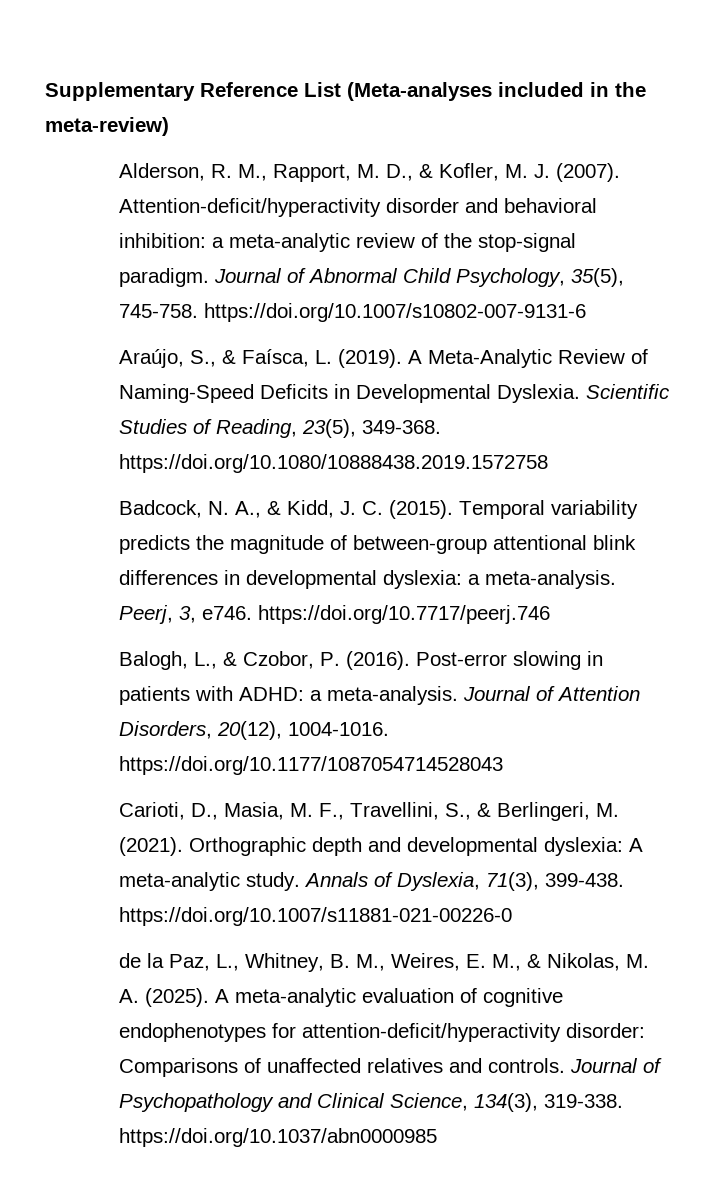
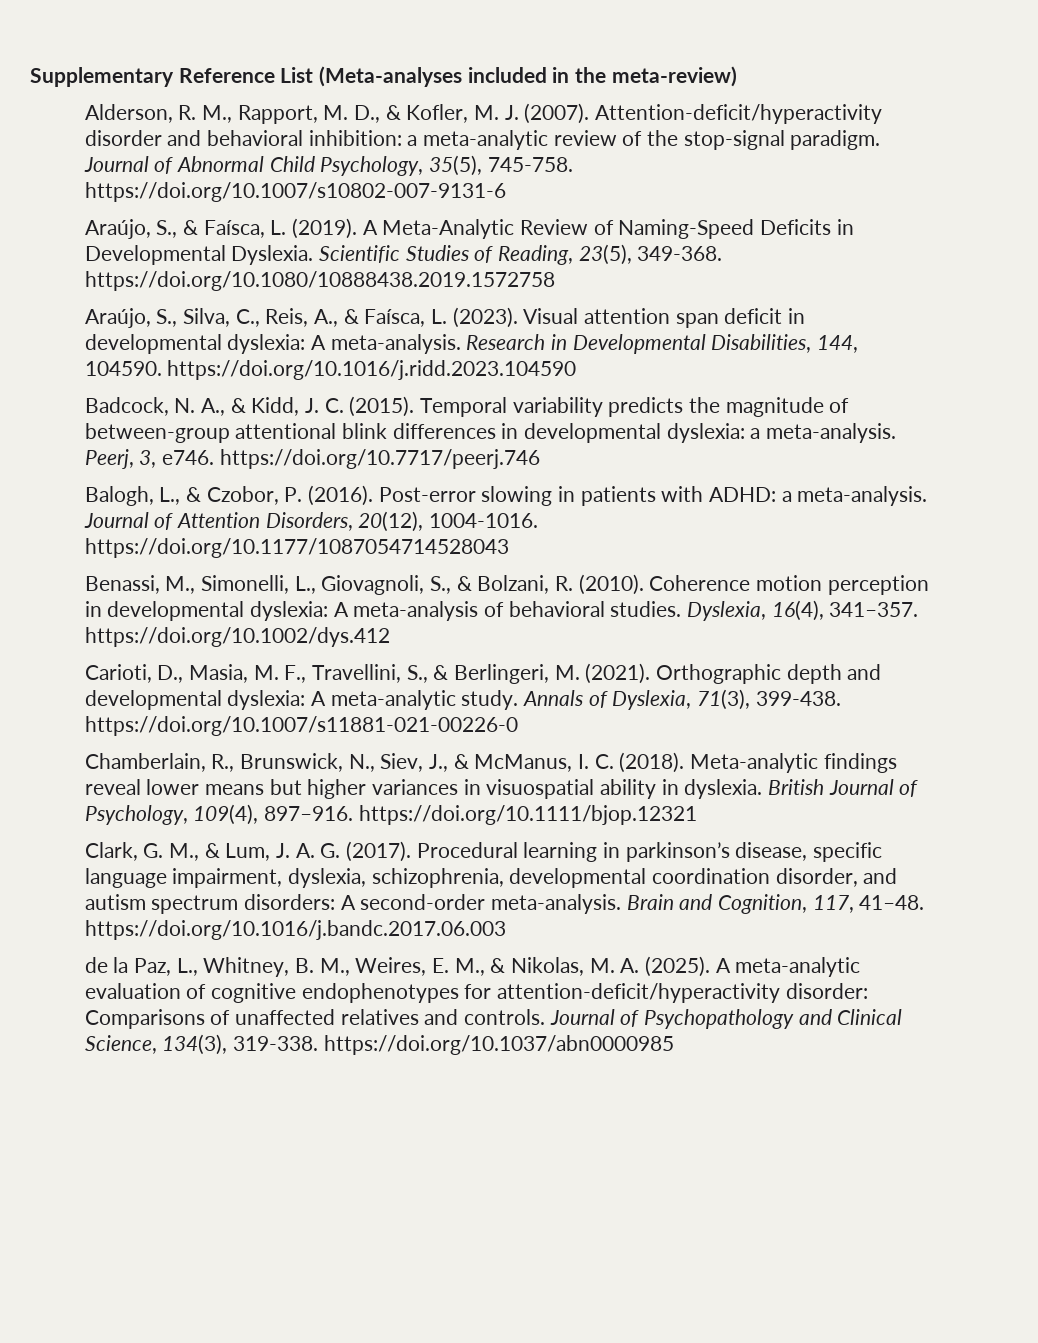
+ Araújo, S., Silva, C., Reis, A., & Faísca, L. (2023). Visual attention span deficit in developmental dyslexia: A meta-analysis. Research in Developmental Disabilities, 144, 104590. https://doi.org/10.1016/j.ridd.2023.104590
+ Benassi, M., Simonelli, L., Giovagnoli, S., & Bolzani, R. (2010). Coherence motion perception in developmental dyslexia: A meta-analysis of behavioral studies. Dyslexia, 16(4), 341–357. https://doi.org/10.1002/dys.412
+ Chamberlain, R., Brunswick, N., Siev, J., & McManus, I. C. (2018). Meta-analytic findings reveal lower means but higher variances in visuospatial ability in dyslexia. British Journal of Psychology, 109(4), 897–916. https://doi.org/10.1111/bjop.12321
+ Clark, G. M., & Lum, J. A. G. (2017). Procedural learning in parkinson’s disease, specific language impairment, dyslexia, schizophrenia, developmental coordination disorder, and autism spectrum disorders: A second-order meta-analysis. Brain and Cognition, 117, 41–48. https://doi.org/10.1016/j.bandc.2017.06.003

